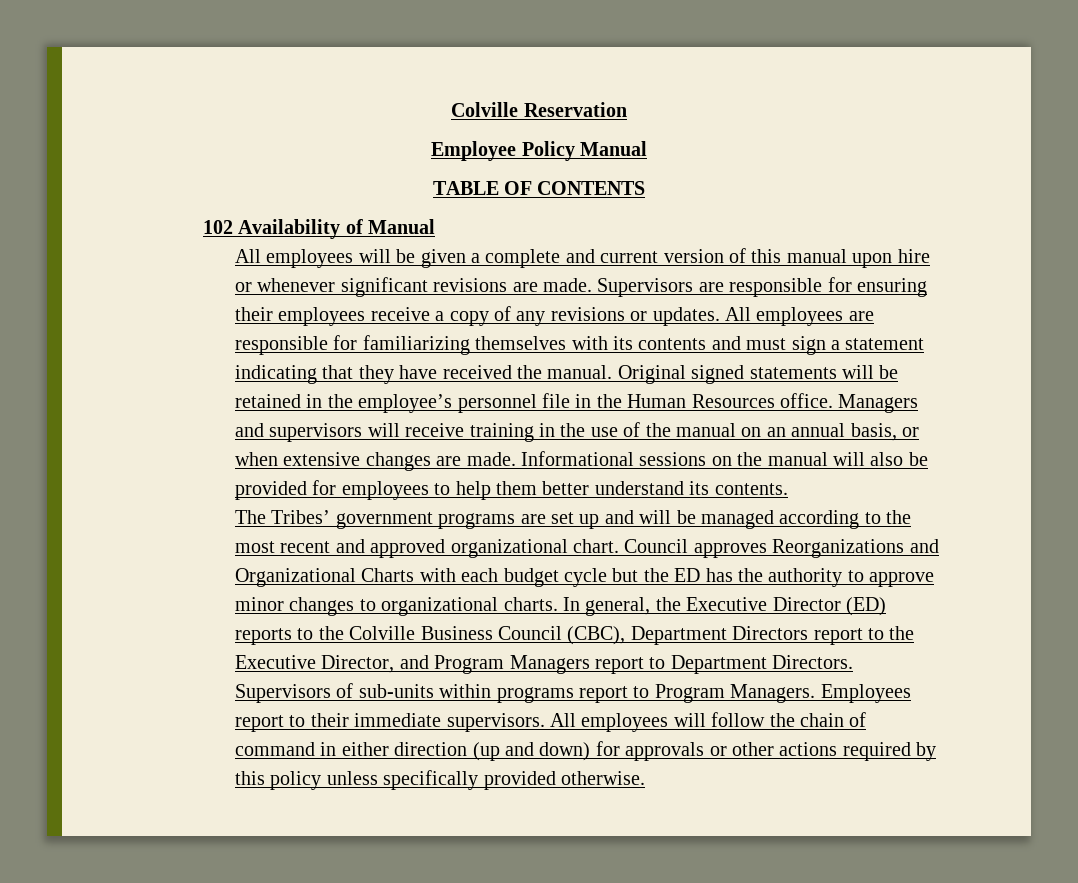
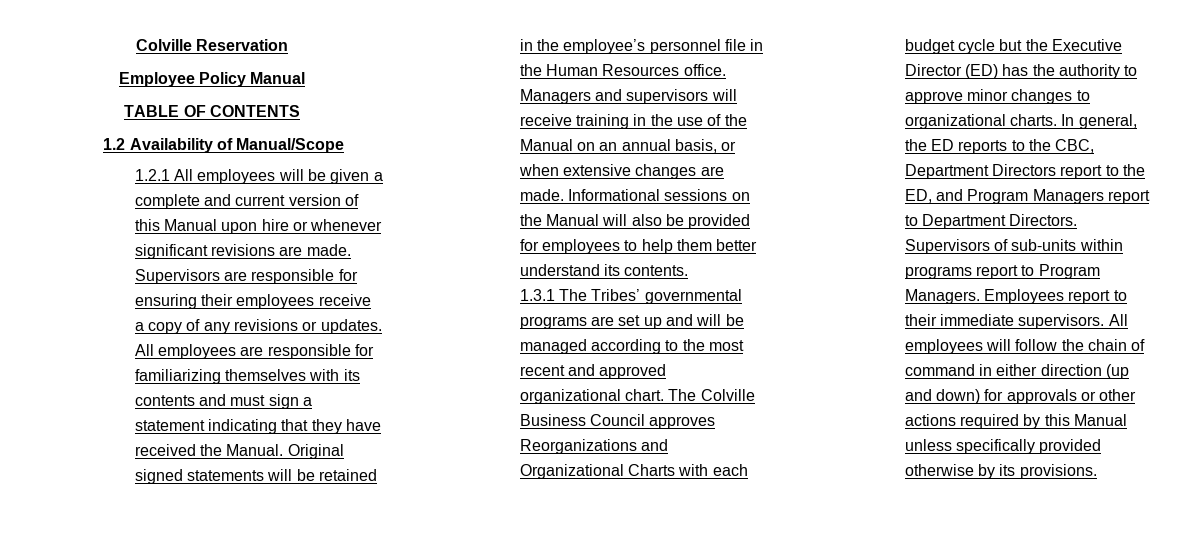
- 102 Availability of Manual
- All employees will be given a complete and current version of this manual upon hire or whenever significant revisions are made.
+ 1.2 Availability of Manual/Scope
+ 1.2.1 All employees will be given a complete and current version of this Manual upon hire or whenever significant revisions are made.
- All employees are responsible for familiarizing themselves with its contents and must sign a statement indicating that they have received the manual.
+ All employees are responsible for familiarizing themselves with its contents and must sign a statement indicating that they have received the Manual.
- Managers and supervisors will receive training in the use of the manual on an annual basis, or when extensive changes are made.
+ Managers and supervisors will receive training in the use of the Manual on an annual basis, or when extensive changes are made.
- Informational sessions on the manual will also be provided for employees to help them better understand its contents.
+ Informational sessions on the Manual will also be provided for employees to help them better understand its contents.
- The Tribes’ government programs are set up and will be managed according to the most recent and approved organizational chart.
+ 1.3.1 The Tribes’ governmental programs are set up and will be managed according to the most recent and approved organizational chart.
- Council approves Reorganizations and Organizational Charts with each budget cycle but the ED has the authority to approve minor changes to organizational charts.
+ The Colville Business Council approves Reorganizations and Organizational Charts with each budget cycle but the Executive Director (ED) has the authority to approve minor changes to organizational charts.
- In general, the Executive Director (ED) reports to the Colville Business Council (CBC), Department Directors report to the Executive Director, and Program Managers report to Department Directors.
+ In general, the ED reports to the CBC, Department Directors report to the ED, and Program Managers report to Department Directors.
- All employees will follow the chain of command in either direction (up and down) for approvals or other actions required by this policy unless specifically provided otherwise.
+ All employees will follow the chain of command in either direction (up and down) for approvals or other actions required by this Manual unless specifically provided otherwise by its provisions.

